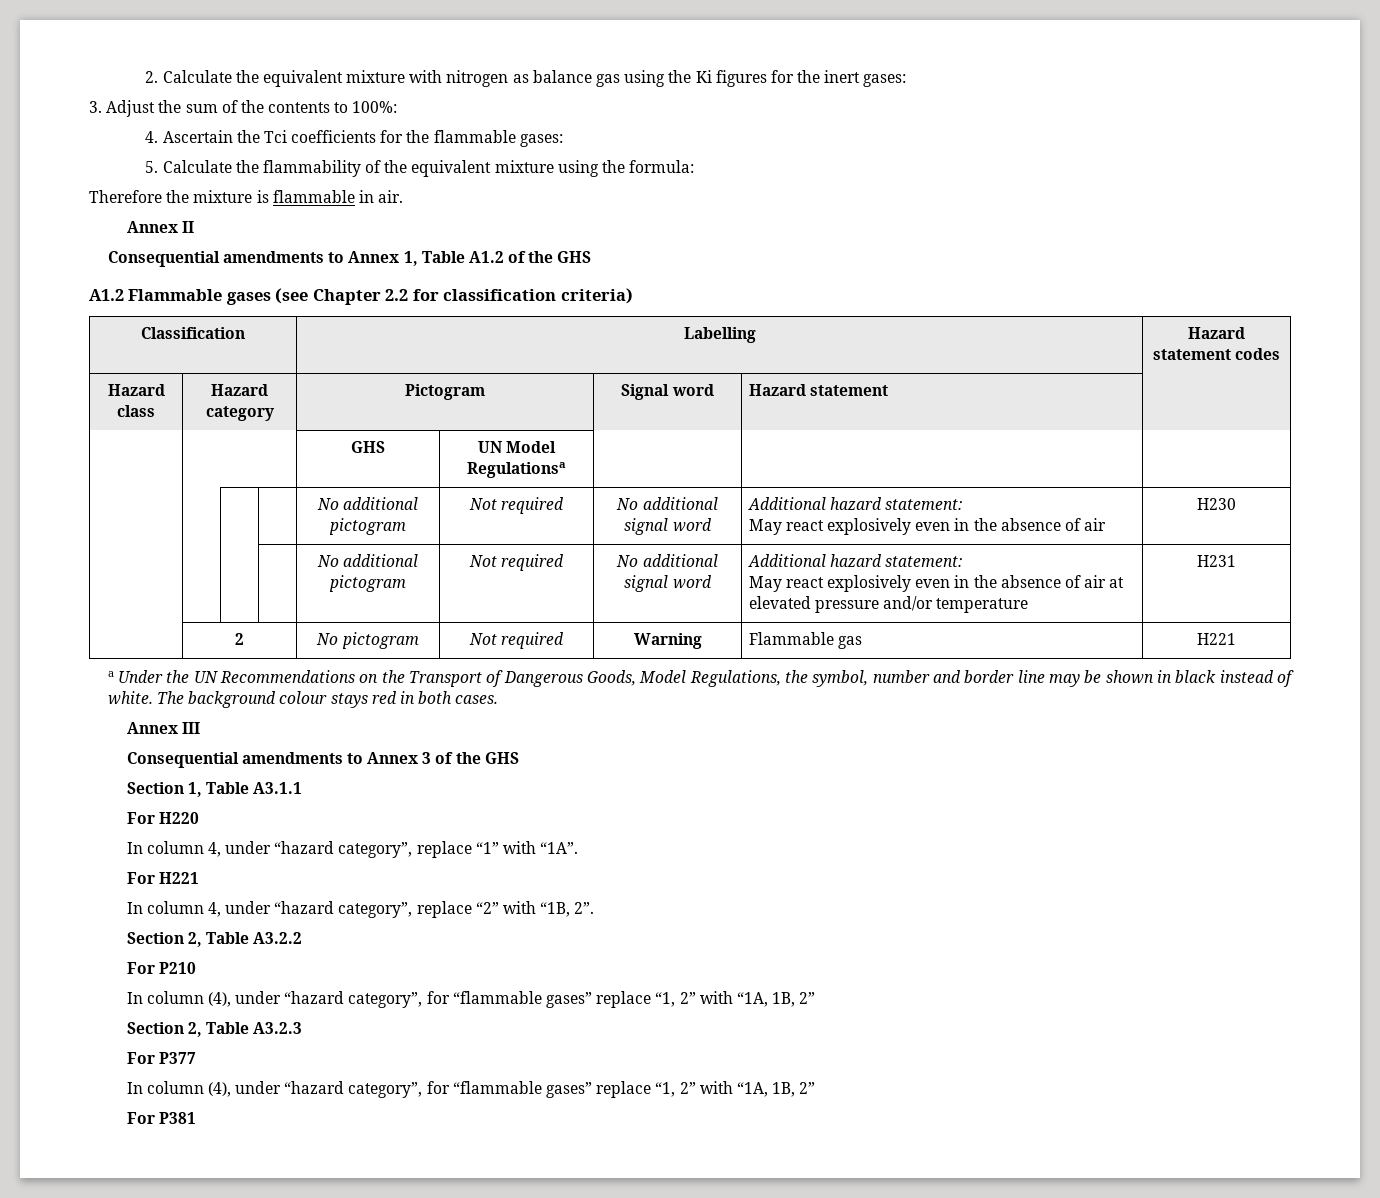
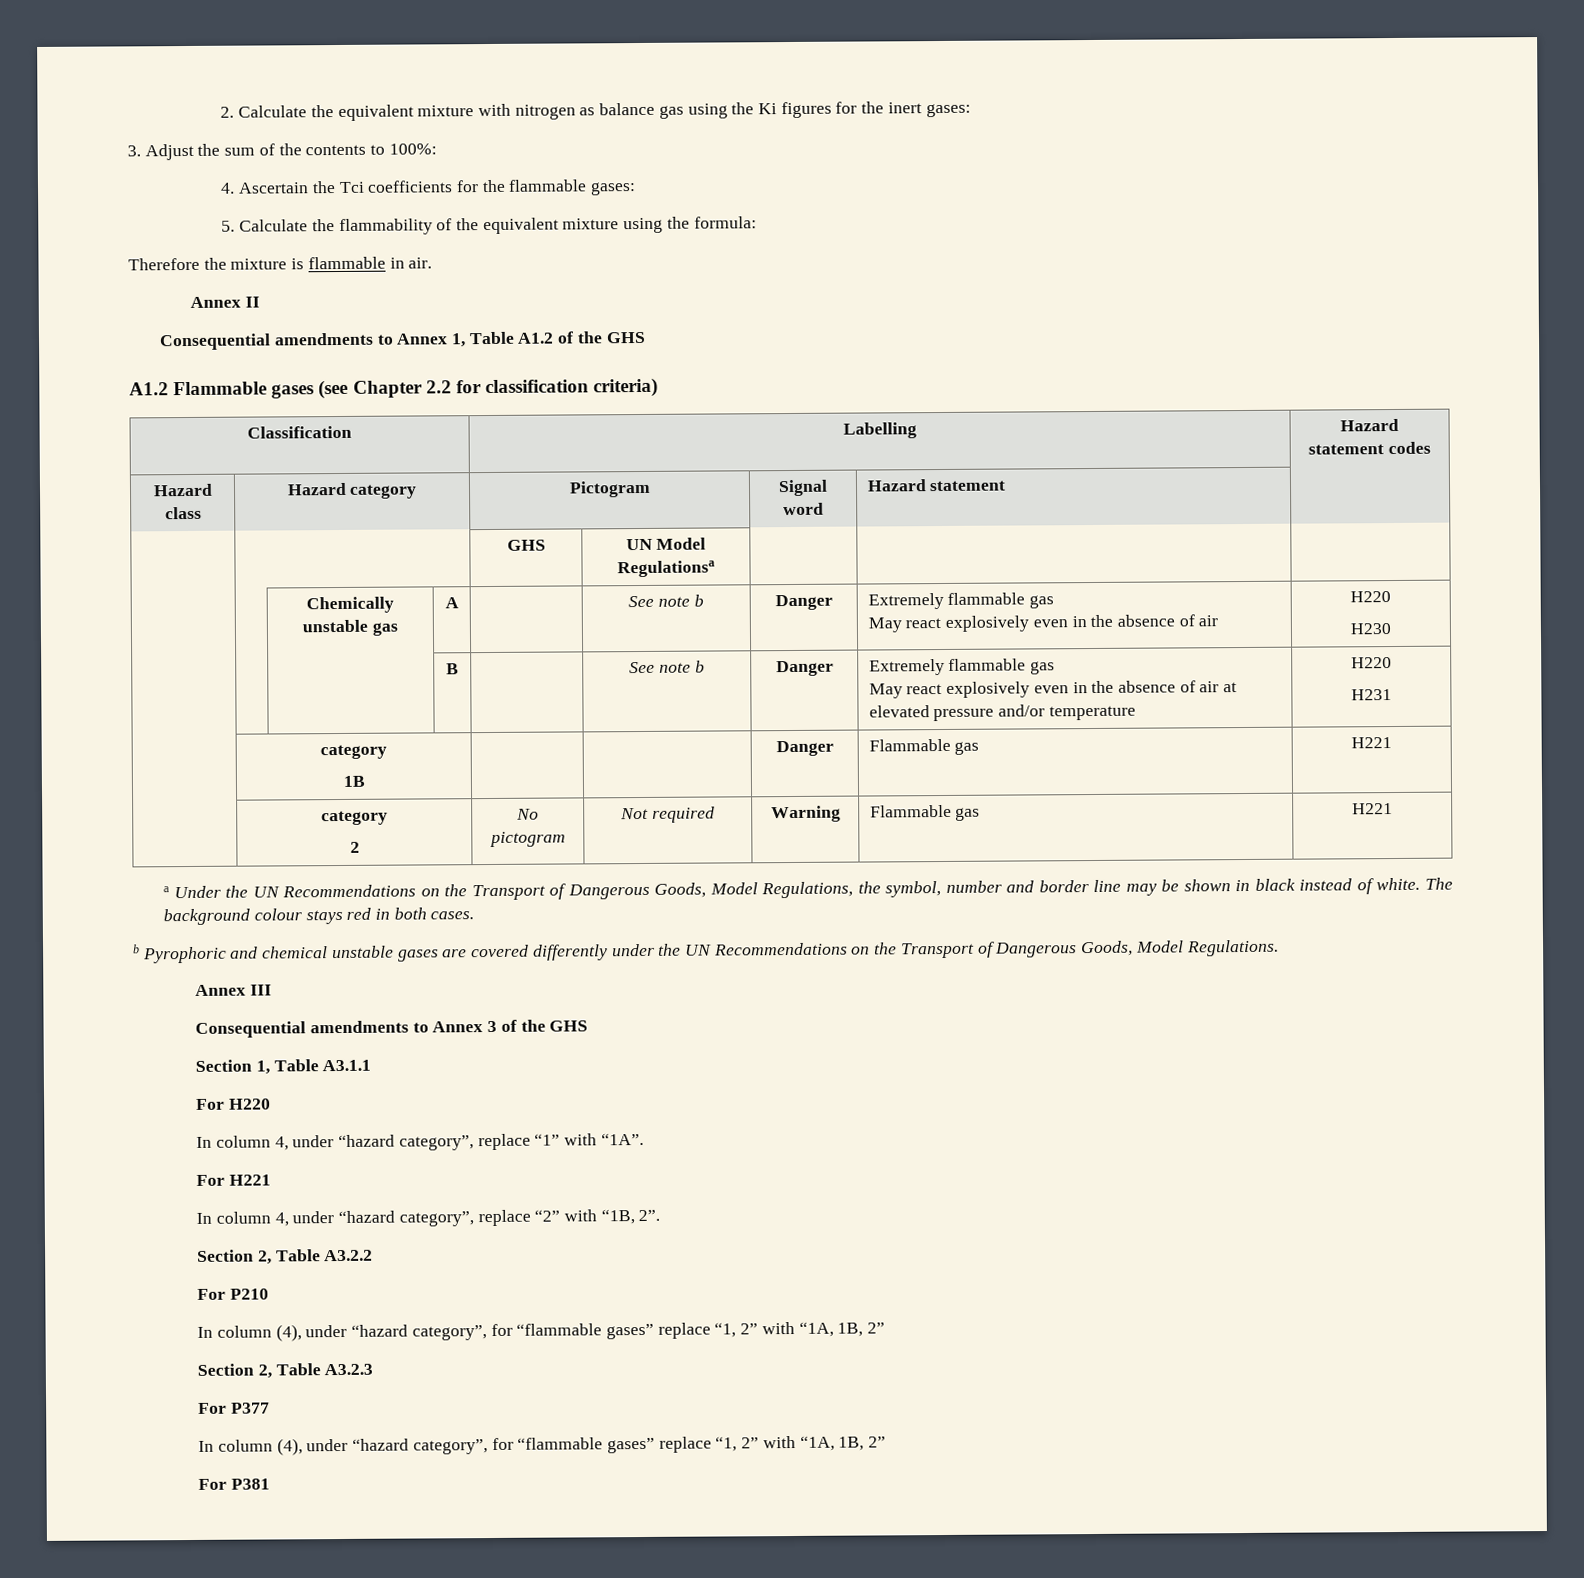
  | | GHS | UN Model Regulationsa | | |
- | | | | No additional pictogram | Not required | No additional signal word | Additional hazard statement:
- May react explosively even in the absence of air | H230
- | | | | No additional pictogram | Not required | No additional signal word | Additional hazard statement:
- May react explosively even in the absence of air at elevated pressure and/or temperature | H231
- | 2 | No pictogram | Not required | Warning | Flammable gas | H221
+ | | Chemically unstable gas | A | | See note b | Danger | Extremely flammable gas
+ May react explosively even in the absence of air | H220
+ H230
+ | | | B | | See note b | Danger | Extremely flammable gas
+ May react explosively even in the absence of air at elevated pressure and/or temperature | H220
+ H231
+ | category
+ 1B | | | Danger | Flammable gas | H221
+ | category
+ 2 | No pictogram | Not required | Warning | Flammable gas | H221
+ b Pyrophoric and chemical unstable gases are covered differently under the UN Recommendations on the Transport of Dangerous Goods, Model Regulations.

